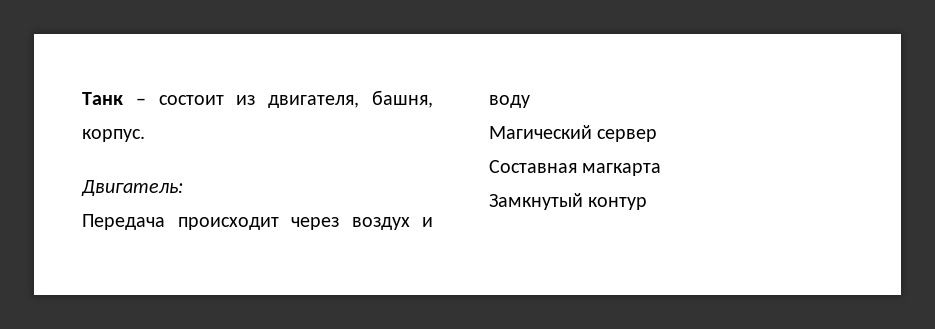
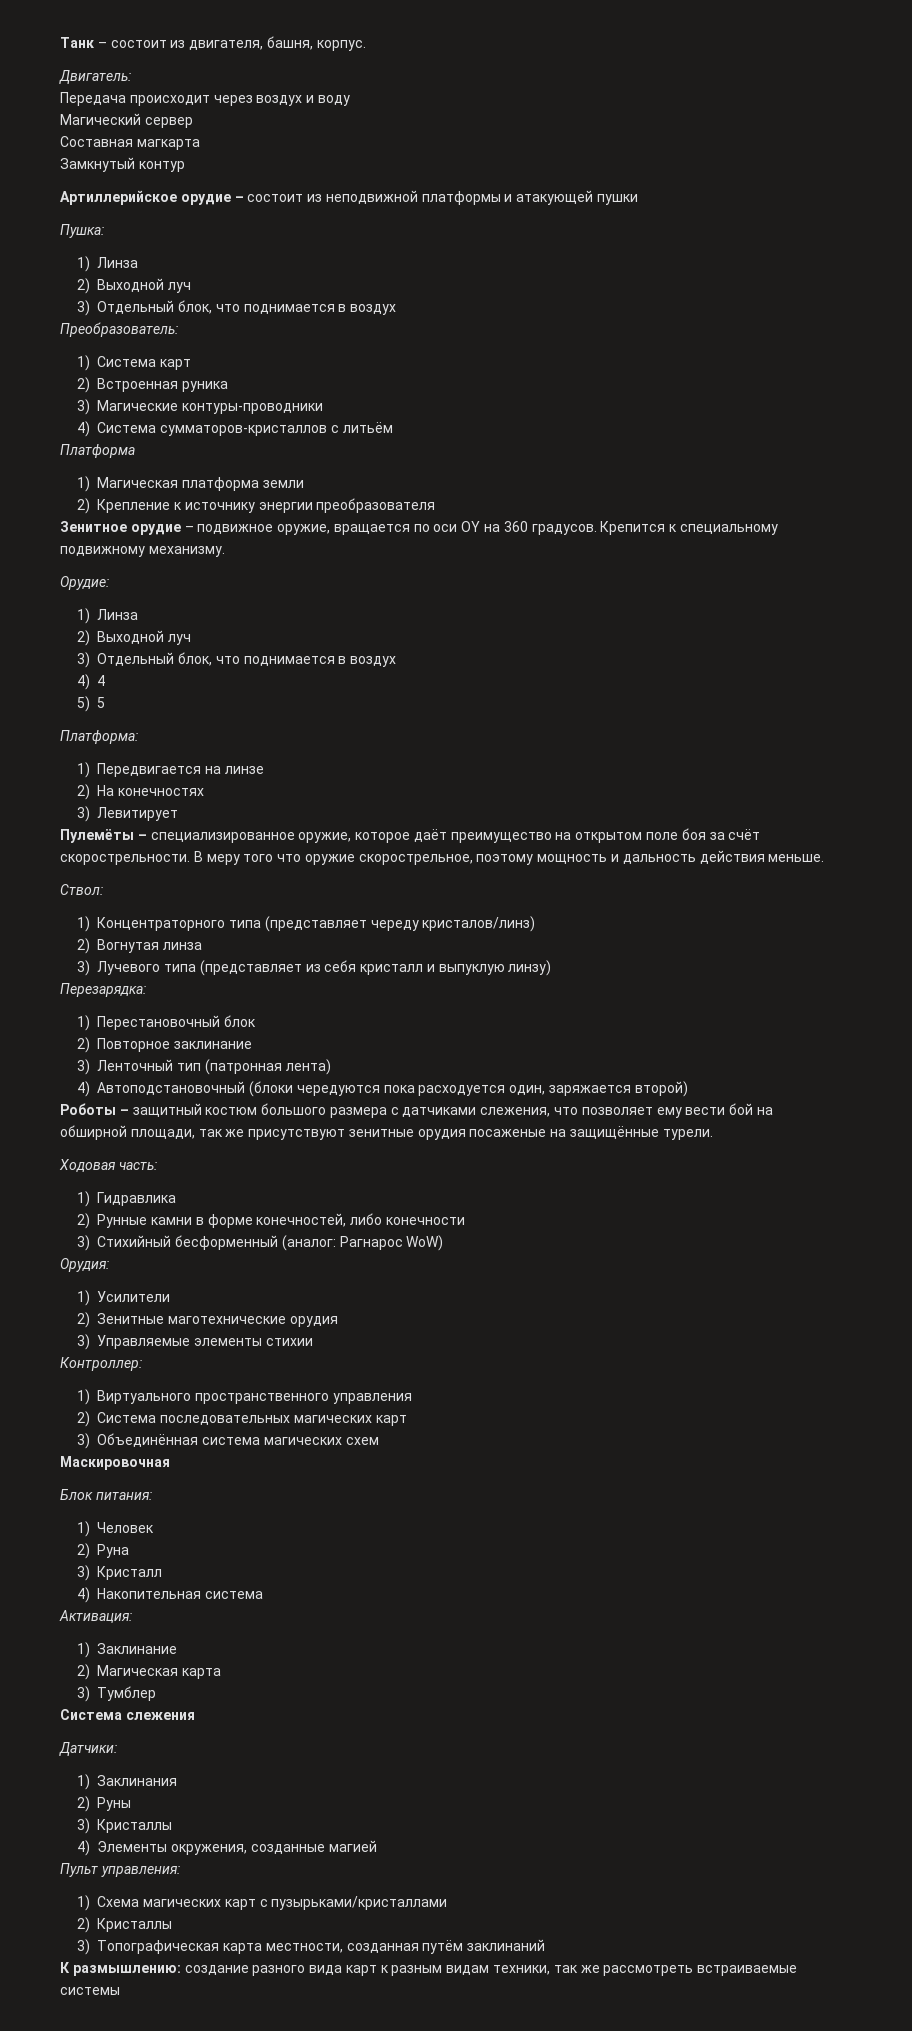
+ Артиллерийское орудие – состоит из неподвижной платформы и атакующей пушки
+ Пушка:
+ 1) Линза
+ 2) Выходной луч
+ 3) Отдельный блок, что поднимается в воздух
+ Преобразователь:
+ 1) Система карт
+ 2) Встроенная руника
+ 3) Магические контуры-проводники
+ 4) Система сумматоров-кристаллов с литьём
+ Платформа
+ 1) Магическая платформа земли
+ 2) Крепление к источнику энергии преобразователя
+ Зенитное орудие – подвижное оружие, вращается по оси OY на 360 градусов. Крепится к специальному подвижному механизму.
+ Орудие:
+ 1) Линза
+ 2) Выходной луч
+ 3) Отдельный блок, что поднимается в воздух
+ 4) 4
+ 5) 5
+ Платформа:
+ 1) Передвигается на линзе
+ 2) На конечностях
+ 3) Левитирует
+ Пулемёты – специализированное оружие, которое даёт преимущество на открытом поле боя за счёт скорострельности. В меру того что оружие скорострельное, поэтому мощность и дальность действия меньше.
+ Ствол:
+ 1) Концентраторного типа (представляет череду кристалов/линз)
+ 2) Вогнутая линза
+ 3) Лучевого типа (представляет из себя кристалл и выпуклую линзу)
+ Перезарядка:
+ 1) Перестановочный блок
+ 2) Повторное заклинание
+ 3) Ленточный тип (патронная лента)
+ 4) Автоподстановочный (блоки чередуются пока расходуется один, заряжается второй)
+ Роботы – защитный костюм большого размера с датчиками слежения, что позволяет ему вести бой на обширной площади, так же присутствуют зенитные орудия посаженые на защищённые турели.
+ Ходовая часть:
+ 1) Гидравлика
+ 2) Рунные камни в форме конечностей, либо конечности
+ 3) Стихийный бесформенный (аналог: Рагнарос WoW)
+ Орудия:
+ 1) Усилители
+ 2) Зенитные маготехнические орудия
+ 3) Управляемые элементы стихии
+ Контроллер:
+ 1) Виртуального пространственного управления
+ 2) Система последовательных магических карт
+ 3) Объединённая система магических схем
+ Маскировочная
+ Блок питания:
+ 1) Человек
+ 2) Руна
+ 3) Кристалл
+ 4) Накопительная система
+ Активация:
+ 1) Заклинание
+ 2) Магическая карта
+ 3) Тумблер
+ Система слежения
+ Датчики:
+ 1) Заклинания
+ 2) Руны
+ 3) Кристаллы
+ 4) Элементы окружения, созданные магией
+ Пульт управления:
+ 1) Схема магических карт с пузырьками/кристаллами
+ 2) Кристаллы
+ 3) Топографическая карта местности, созданная путём заклинаний
+ К размышлению: создание разного вида карт к разным видам техники, так же рассмотреть встраиваемые системы

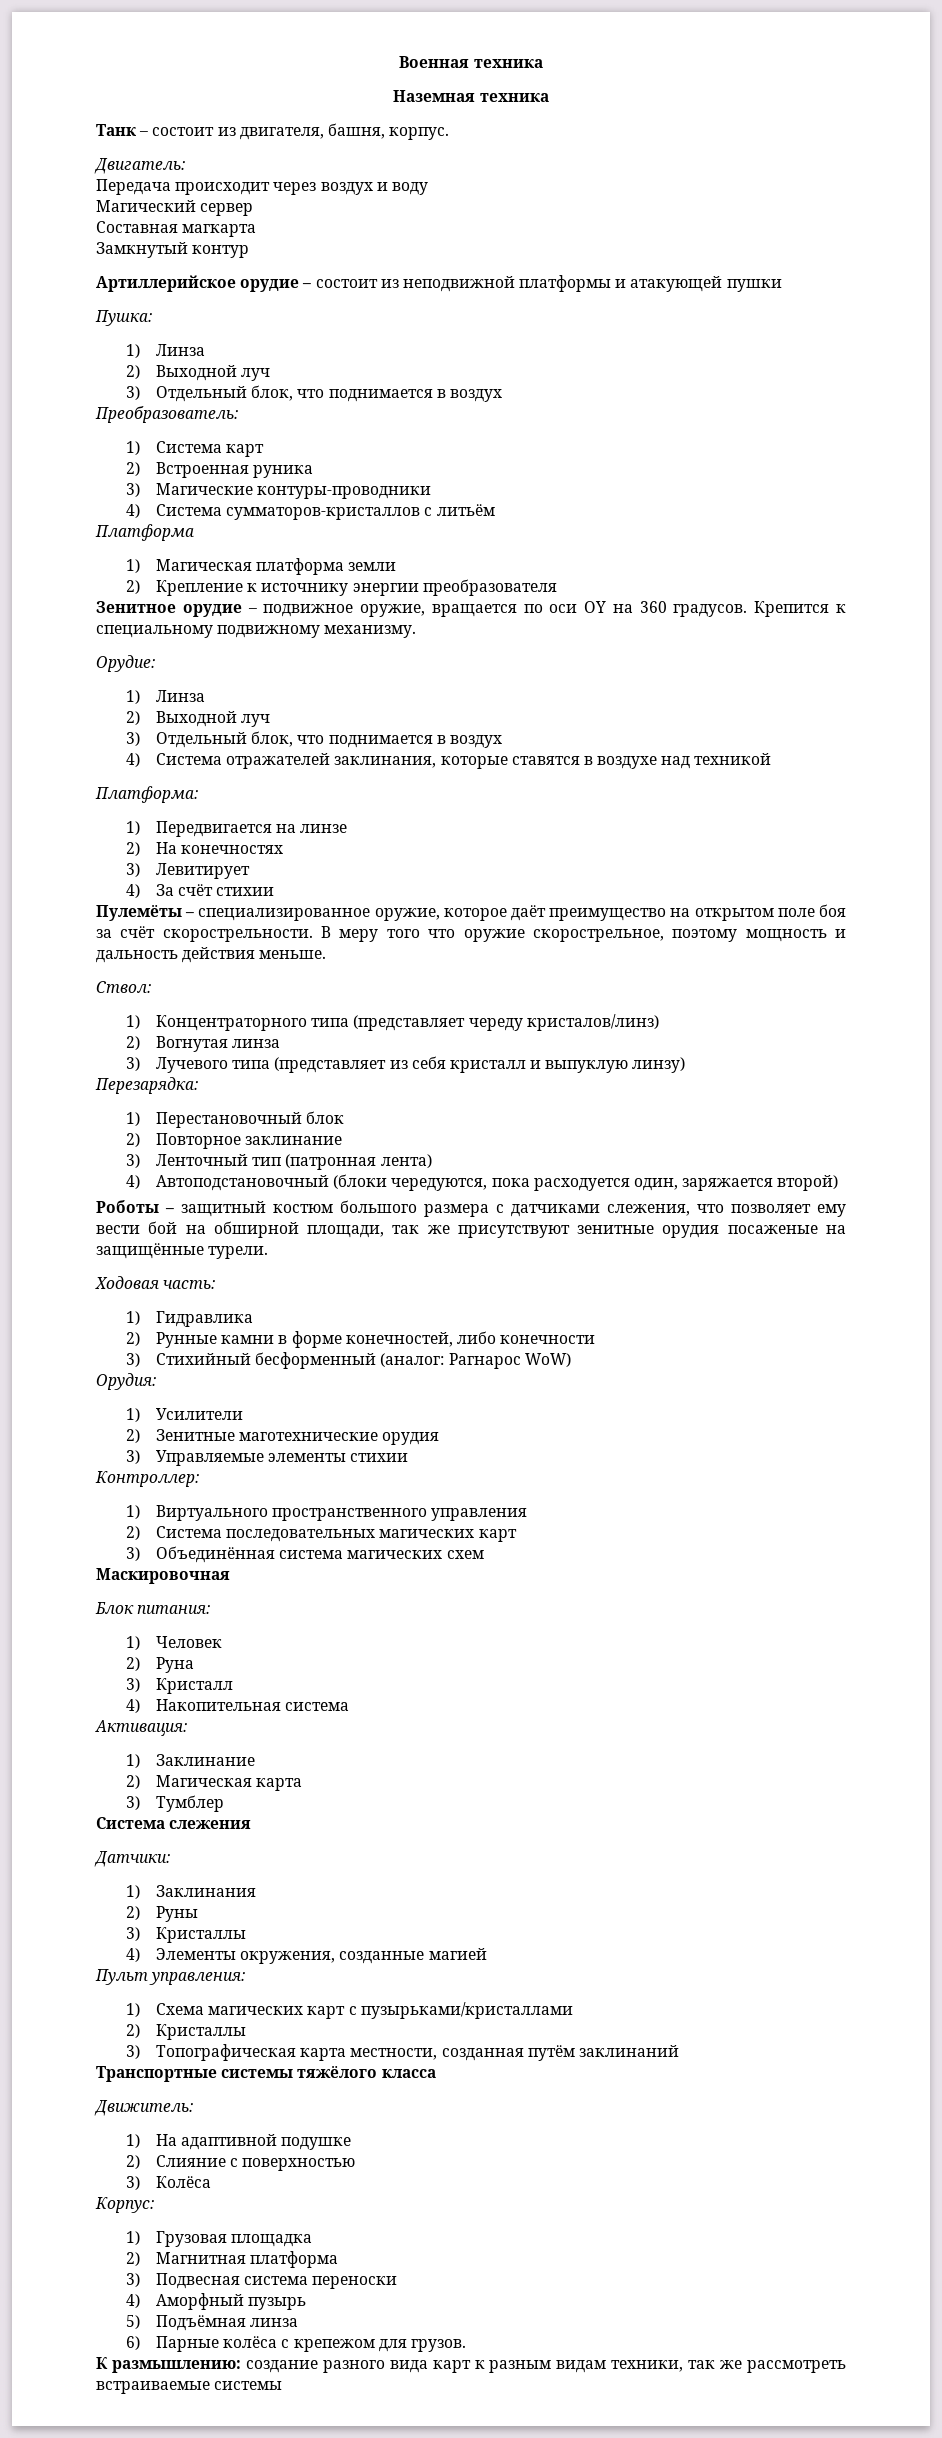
+ Военная техника
+ Наземная техника
- 4) 4
- 5) 5
+ 4) Система отражателей заклинания, которые ставятся в воздухе над техникой
+ 4) За счёт стихии
- 4) Автоподстановочный (блоки чередуются пока расходуется один, заряжается второй)
+ 4) Автоподстановочный (блоки чередуются, пока расходуется один, заряжается второй)
+ Транспортные системы тяжёлого класса
+ Движитель:
+ 1) На адаптивной подушке
+ 2) Слияние с поверхностью
+ 3) Колёса
+ Корпус:
+ 1) Грузовая площадка
+ 2) Магнитная платформа
+ 3) Подвесная система переноски
+ 4) Аморфный пузырь
+ 5) Подъёмная линза
+ 6) Парные колёса с крепежом для грузов.

